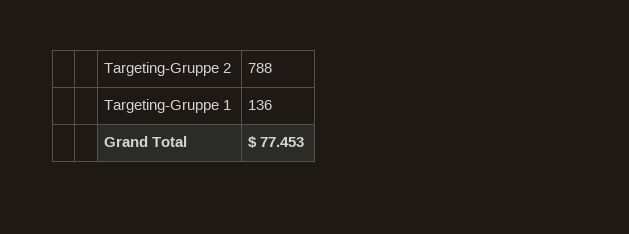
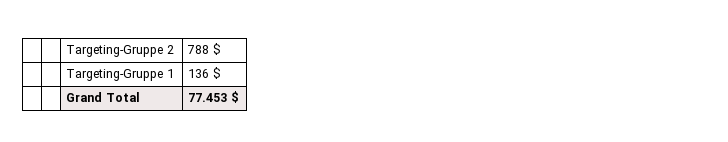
- | | Targeting-Gruppe 2 | 788
+ | | Targeting-Gruppe 2 | 788 $
- | | Targeting-Gruppe 1 | 136
+ | | Targeting-Gruppe 1 | 136 $
- | | Grand Total | $ 77.453
+ | | Grand Total | 77.453 $

